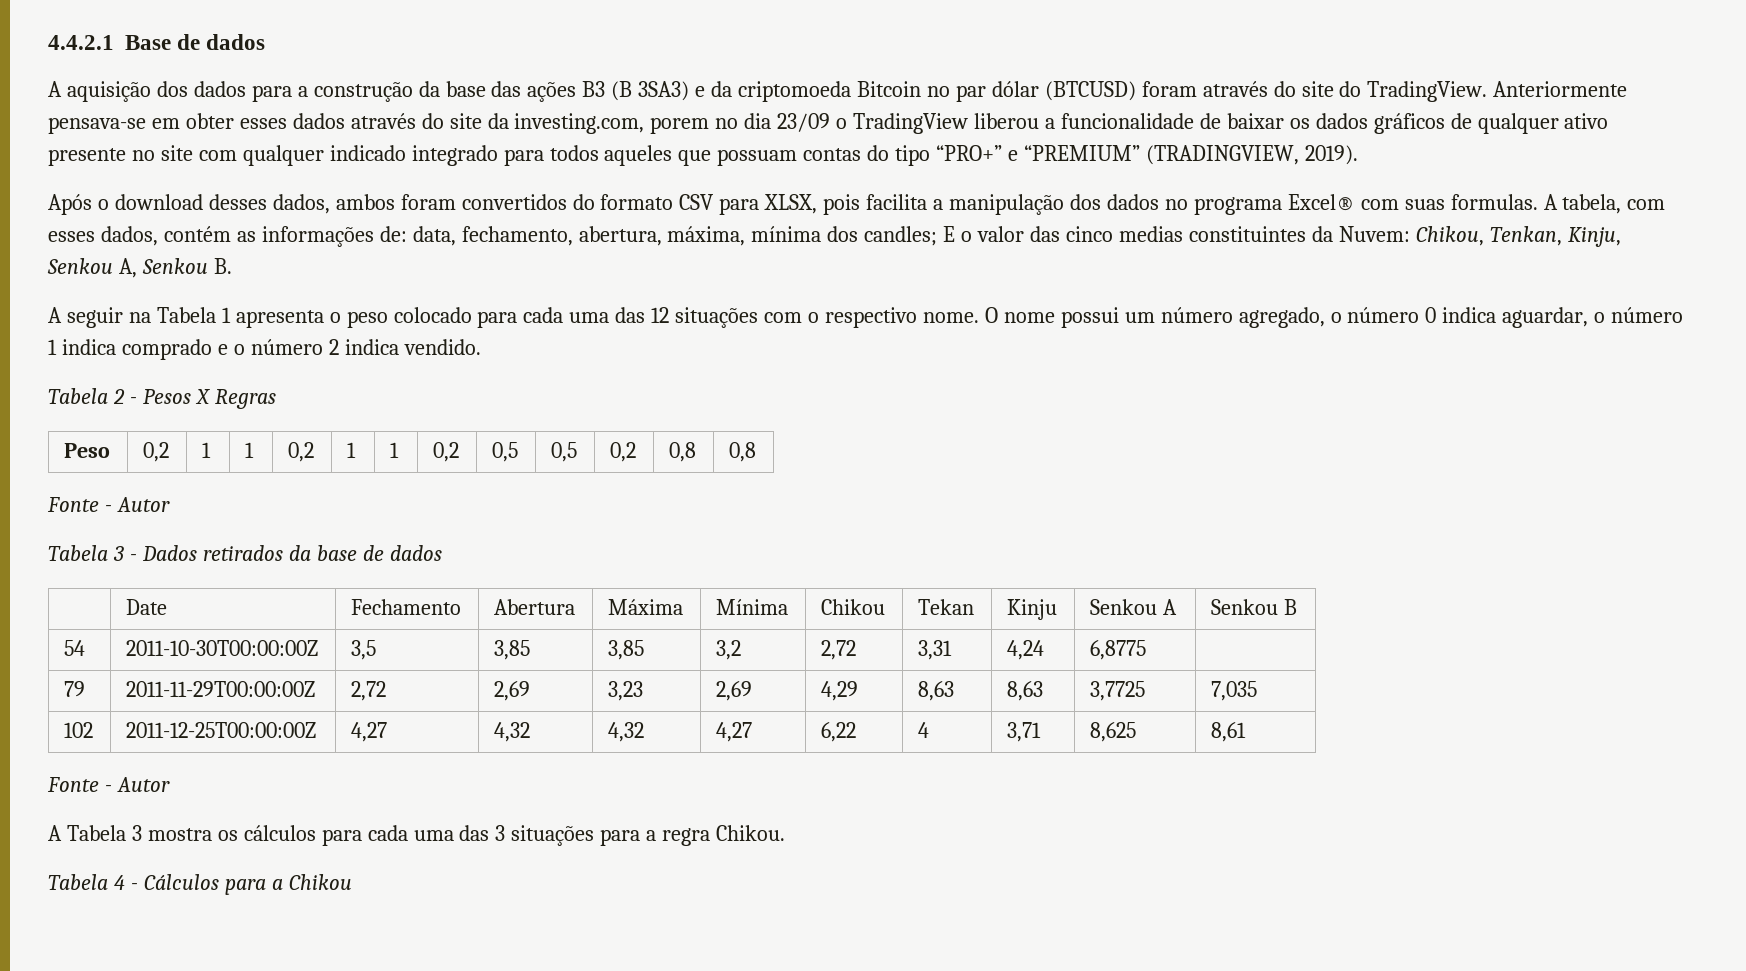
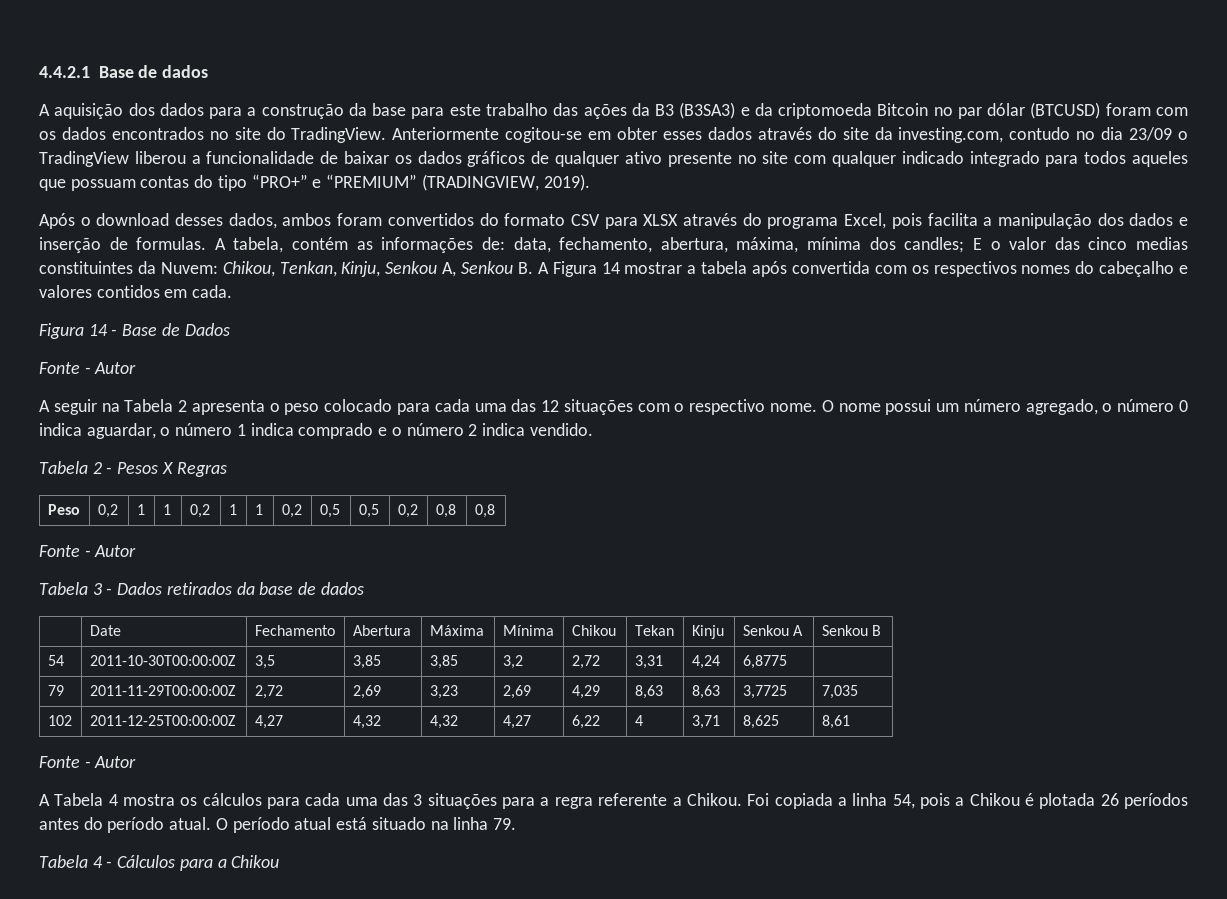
- A aquisição dos dados para a construção da base das ações B3 (B 3SA3) e da criptomoeda Bitcoin no par dólar (BTCUSD) foram através do site do TradingView.
+ A aquisição dos dados para a construção da base para este trabalho das ações da B3 (B3SA3) e da criptomoeda Bitcoin no par dólar (BTCUSD) foram com os dados encontrados no site do TradingView.
- Anteriormente pensava-se em obter esses dados através do site da investing.com, porem no dia 23/09 o TradingView liberou a funcionalidade de baixar os dados gráficos de qualquer ativo presente no site com qualquer indicado integrado para todos aqueles que possuam contas do tipo “PRO+” e “PREMIUM” (TRADINGVIEW, 2019).
+ Anteriormente cogitou-se em obter esses dados através do site da investing.com, contudo no dia 23/09 o TradingView liberou a funcionalidade de baixar os dados gráficos de qualquer ativo presente no site com qualquer indicado integrado para todos aqueles que possuam contas do tipo “PRO+” e “PREMIUM” (TRADINGVIEW, 2019).
- Após o download desses dados, ambos foram convertidos do formato CSV para XLSX, pois facilita a manipulação dos dados no programa Excel® com suas formulas. A tabela, com esses dados, contém as informações de: data, fechamento, abertura, máxima, mínima dos candles; E o valor das cinco medias constituintes da Nuvem: Chikou, Tenkan, Kinju, Senkou A, Senkou B.
+ Após o download desses dados, ambos foram convertidos do formato CSV para XLSX através do programa Excel, pois facilita a manipulação dos dados e inserção de formulas. A tabela, contém as informações de: data, fechamento, abertura, máxima, mínima dos candles; E o valor das cinco medias constituintes da Nuvem: Chikou, Tenkan, Kinju, Senkou A, Senkou B. A Figura 14 mostrar a tabela após convertida com os respectivos nomes do cabeçalho e valores contidos em cada.
+ Figura 14 - Base de Dados
+ Fonte - Autor
- A seguir na Tabela 1 apresenta o peso colocado para cada uma das 12 situações com o respectivo nome.
+ A seguir na Tabela 2 apresenta o peso colocado para cada uma das 12 situações com o respectivo nome.
- A Tabela 3 mostra os cálculos para cada uma das 3 situações para a regra Chikou.
+ A Tabela 4 mostra os cálculos para cada uma das 3 situações para a regra referente a Chikou. Foi copiada a linha 54, pois a Chikou é plotada 26 períodos antes do período atual. O período atual está situado na linha 79.

